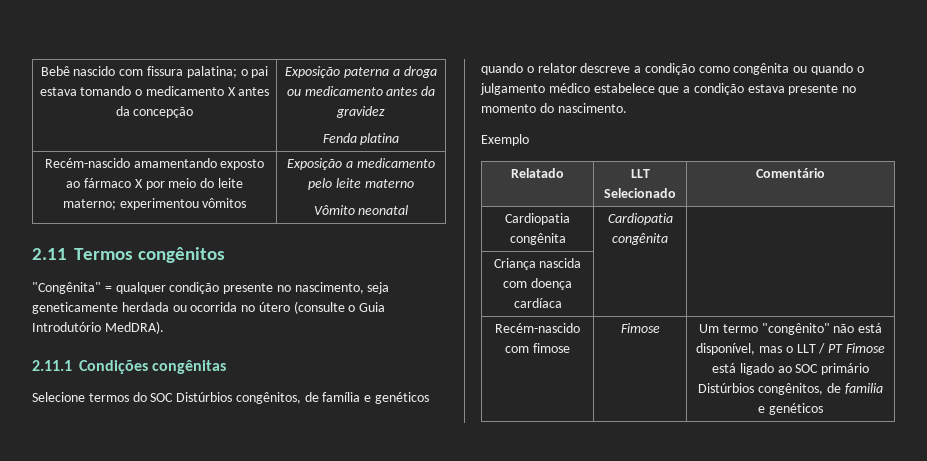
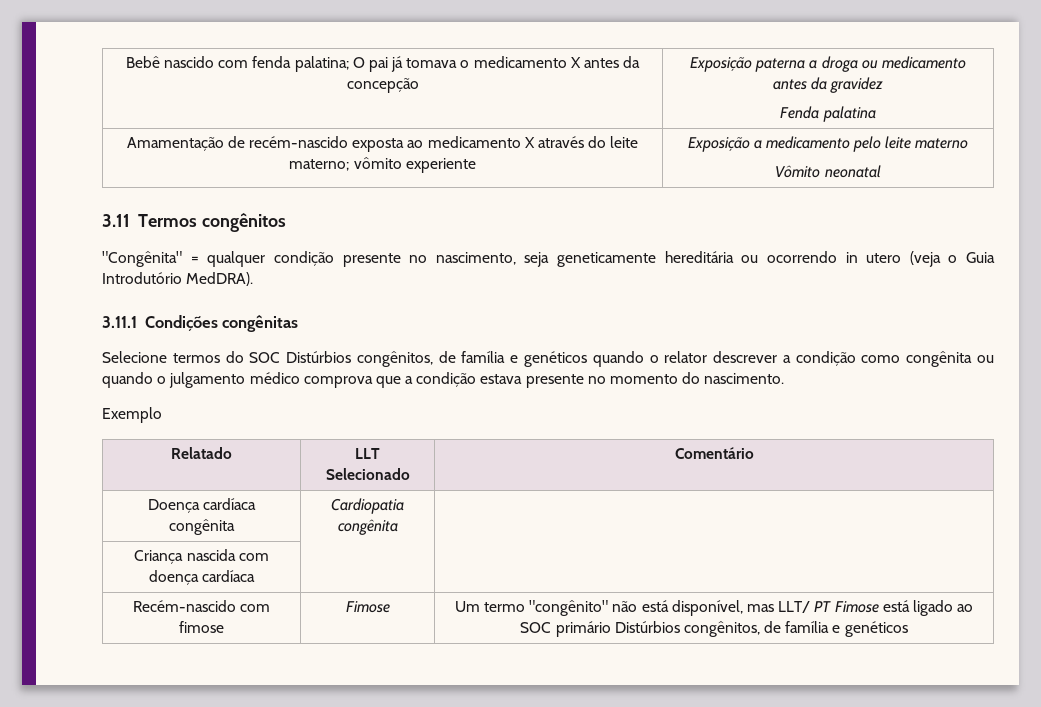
- Bebê nascido com fissura palatina; o pai estava tomando o medicamento X antes da concepção | Exposição paterna a droga ou medicamento antes da gravidez
- Fenda platina
- Recém-nascido amamentando exposto ao fármaco X por meio do leite materno; experimentou vômitos | Exposição a medicamento pelo leite materno
+ Bebê nascido com fenda palatina; O pai já tomava o medicamento X antes da concepção | Exposição paterna a droga ou medicamento antes da gravidez
+ Fenda palatina
+ Amamentação de recém-nascido exposta ao medicamento X através do leite materno; vômito experiente | Exposição a medicamento pelo leite materno
- 2.11 Termos congênitos
+ 3.11 Termos congênitos
- "Congênita" = qualquer condição presente no nascimento, seja geneticamente herdada ou ocorrida no útero (consulte o Guia Introdutório MedDRA).
+ "Congênita" = qualquer condição presente no nascimento, seja geneticamente hereditária ou ocorrendo in utero (veja o Guia Introdutório MedDRA).
- 2.11.1 Condições congênitas
+ 3.11.1 Condições congênitas
- Selecione termos do SOC Distúrbios congênitos, de família e genéticos quando o relator descreve a condição como congênita ou quando o julgamento médico estabelece que a condição estava presente no momento do nascimento.
+ Selecione termos do SOC Distúrbios congênitos, de família e genéticos quando o relator descrever a condição como congênita ou quando o julgamento médico comprova que a condição estava presente no momento do nascimento.
- Cardiopatia congênita | Cardiopatia congênita |
+ Doença cardíaca congênita | Cardiopatia congênita |
- Recém-nascido com fimose | Fimose | Um termo "congênito" não está disponível, mas o LLT / PT Fimose está ligado ao SOC primário Distúrbios congênitos, de familia e genéticos
+ Recém-nascido com fimose | Fimose | Um termo "congênito" não está disponível, mas LLT/ PT Fimose está ligado ao SOC primário Distúrbios congênitos, de família e genéticos

